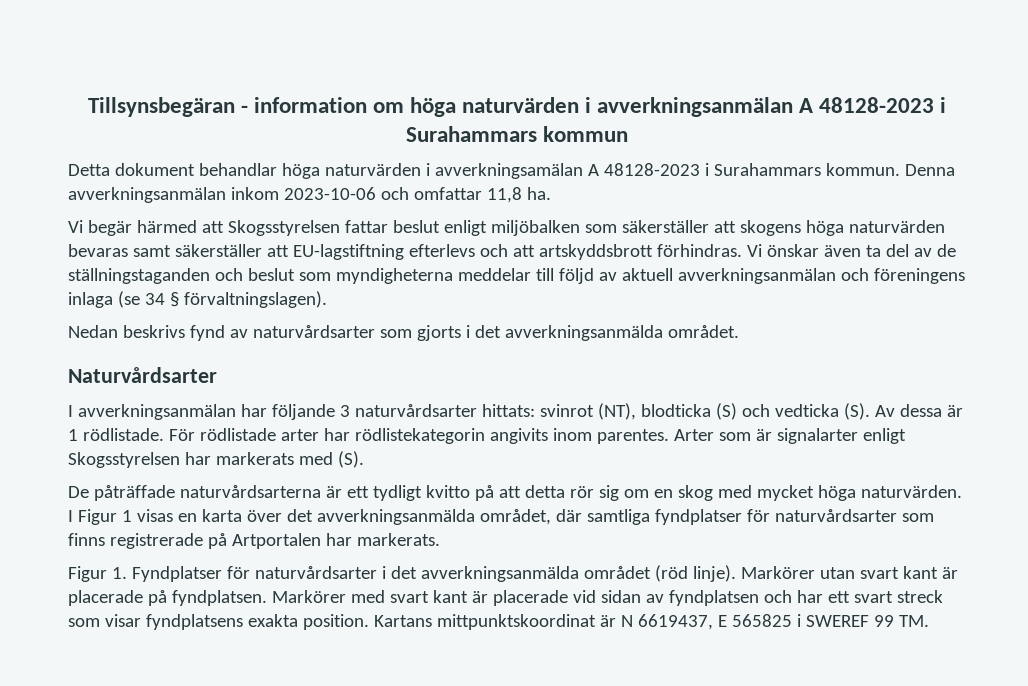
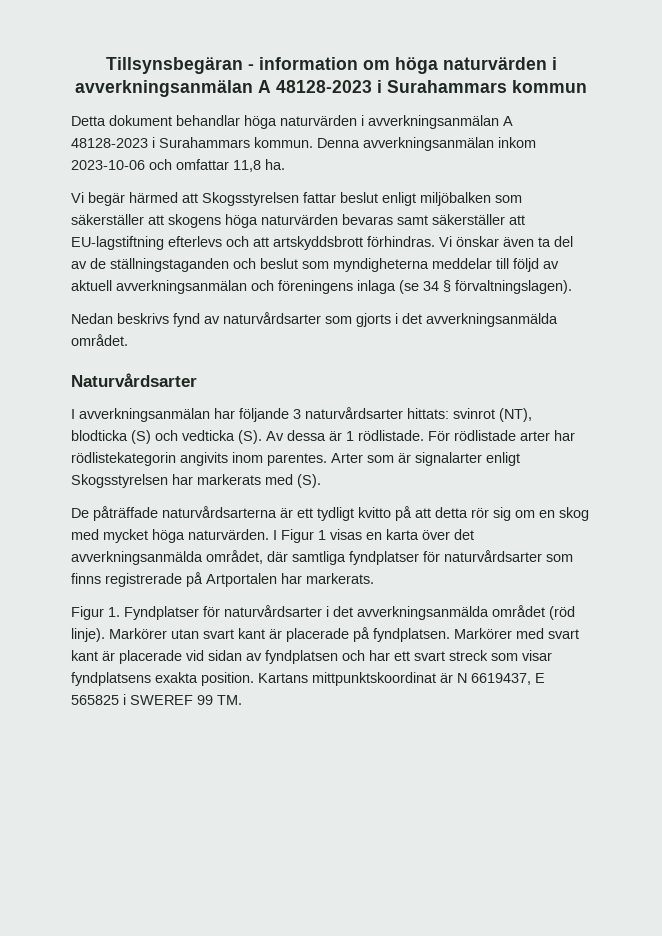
- Detta dokument behandlar höga naturvärden i avverkningsamälan A 48128-2023 i Surahammars kommun.
+ Detta dokument behandlar höga naturvärden i avverkningsanmälan A 48128-2023 i Surahammars kommun.

